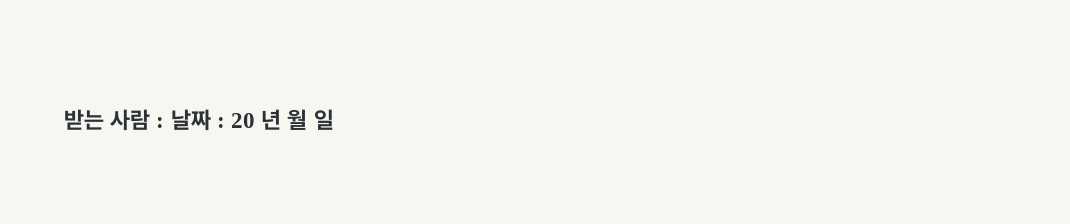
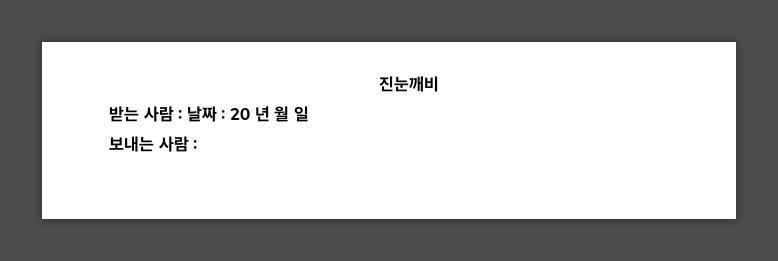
+ 진눈깨비
+ 보내는 사람 :

